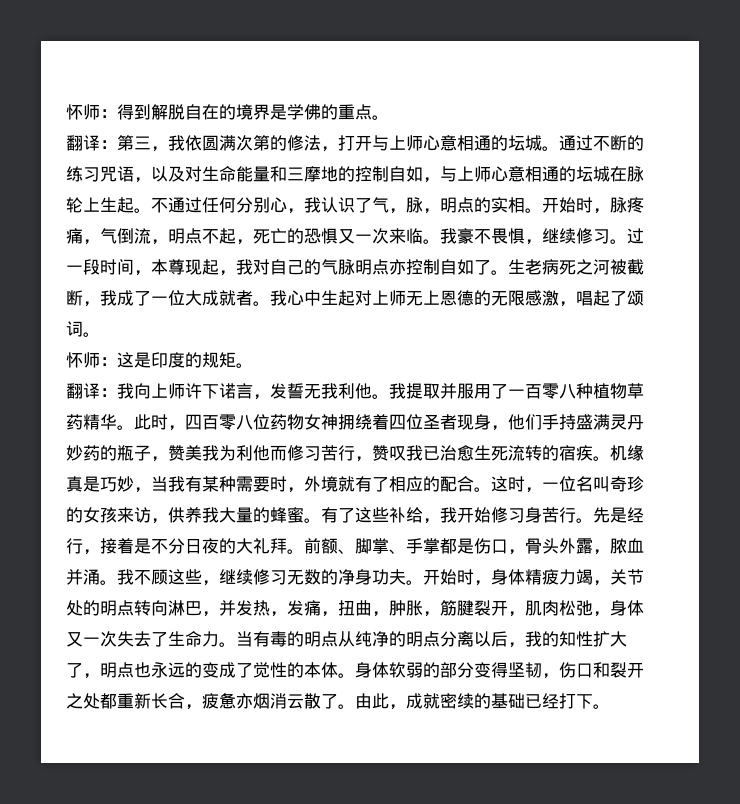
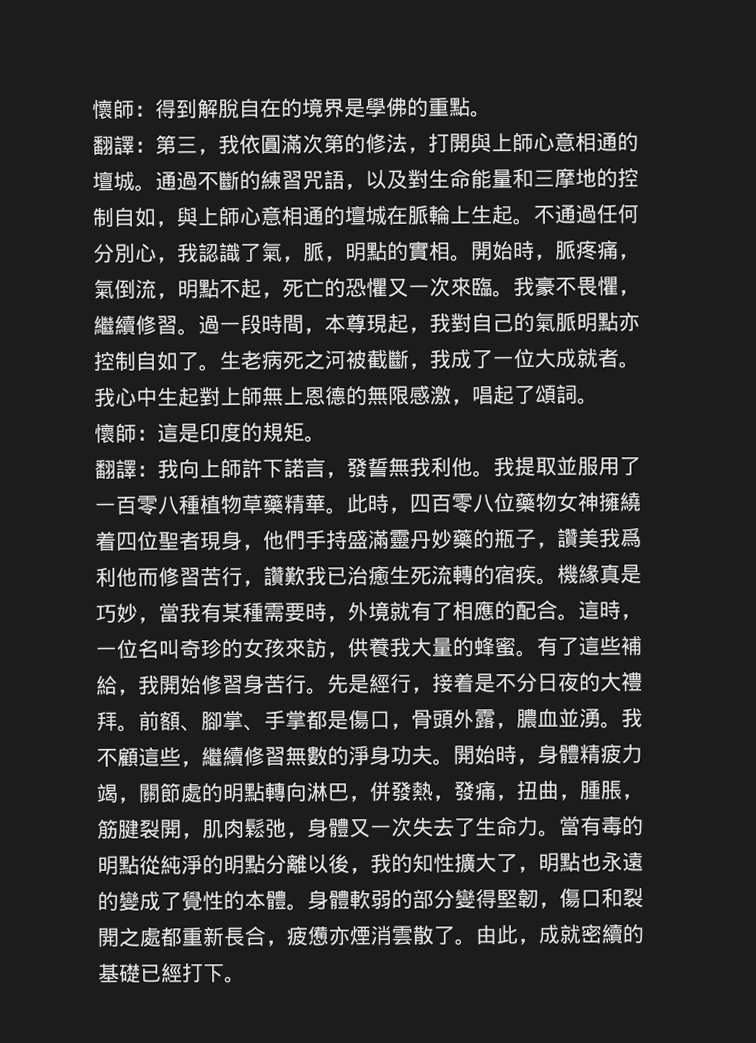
- 怀师：得到解脱自在的境界是学佛的重点。
- 翻译：第三，我依圆满次第的修法，打开与上师心意相通的坛城。通过不断的练习咒语，以及对生命能量和三摩地的控制自如，与上师心意相通的坛城在脉轮上生起。
+ 懷師：得到解脫自在的境界是學佛的重點。
+ 翻譯：第三，我依圓滿次第的修法，打開與上師心意相通的壇城。通過不斷的練習咒語，以及對生命能量和三摩地的控制自如，與上師心意相通的壇城在脈輪上生起。
- 不通过任何分别心，我认识了气，脉，明点的实相。开始时，脉疼痛，气倒流，明点不起，死亡的恐惧又一次来临。我豪不畏惧，继续修习。过一段时间，本尊现起，我对自己的气脉明点亦控制自如了。
+ 不通過任何分別心，我認識了氣，脈，明點的實相。開始時，脈疼痛，氣倒流，明點不起，死亡的恐懼又一次來臨。我豪不畏懼，繼續修習。過一段時間，本尊現起，我對自己的氣脈明點亦控制自如了。
- 生老病死之河被截断，我成了一位大成就者。
+ 生老病死之河被截斷，我成了一位大成就者。
- 我心中生起对上师无上恩德的无限感激，唱起了颂词。
- 怀师：这是印度的规矩。
+ 我心中生起對上師無上恩德的無限感激，唱起了頌詞。
+ 懷師：這是印度的規矩。
- 翻译：我向上师许下诺言，发誓无我利他。
+ 翻譯：我向上師許下諾言，發誓無我利他。
- 我提取并服用了一百零八种植物草药精华。此时，四百零八位药物女神拥绕着四位圣者现身，他们手持盛满灵丹妙药的瓶子，赞美我为利他而修习苦行，赞叹我已治愈生死流转的宿疾。
+ 我提取並服用了一百零八種植物草藥精華。此時，四百零八位藥物女神擁繞着四位聖者現身，他們手持盛滿靈丹妙藥的瓶子，讚美我爲利他而修習苦行，讚歎我已治癒生死流轉的宿疾。
- 机缘真是巧妙，当我有某种需要时，外境就有了相应的配合。
+ 機緣真是巧妙，當我有某種需要時，外境就有了相應的配合。
- 这时，一位名叫奇珍的女孩来访，供养我大量的蜂蜜。
+ 這時，一位名叫奇珍的女孩來訪，供養我大量的蜂蜜。
- 有了这些补给，我开始修习身苦行。
+ 有了這些補給，我開始修習身苦行。
- 先是经行，接着是不分日夜的大礼拜。前额、脚掌、手掌都是伤口，骨头外露，脓血并涌。我不顾这些，继续修习无数的净身功夫。开始时，身体精疲力竭，关节处的明点转向淋巴，并发热，发痛，扭曲，肿胀，筋腱裂开，肌肉松弛，身体又一次失去了生命力。
+ 先是經行，接着是不分日夜的大禮拜。前額、腳掌、手掌都是傷口，骨頭外露，膿血並湧。我不顧這些，繼續修習無數的淨身功夫。開始時，身體精疲力竭，關節處的明點轉向淋巴，併發熱，發痛，扭曲，腫脹，筋腱裂開，肌肉鬆弛，身體又一次失去了生命力。
- 当有毒的明点从纯净的明点分离以后，我的知性扩大了，明点也永远的变成了觉性的本体。身体软弱的部分变得坚韧，伤口和裂开之处都重新长合，疲惫亦烟消云散了。
+ 當有毒的明點從純淨的明點分離以後，我的知性擴大了，明點也永遠的變成了覺性的本體。身體軟弱的部分變得堅韌，傷口和裂開之處都重新長合，疲憊亦煙消雲散了。
- 由此，成就密续的基础已经打下。
+ 由此，成就密續的基礎已經打下。

